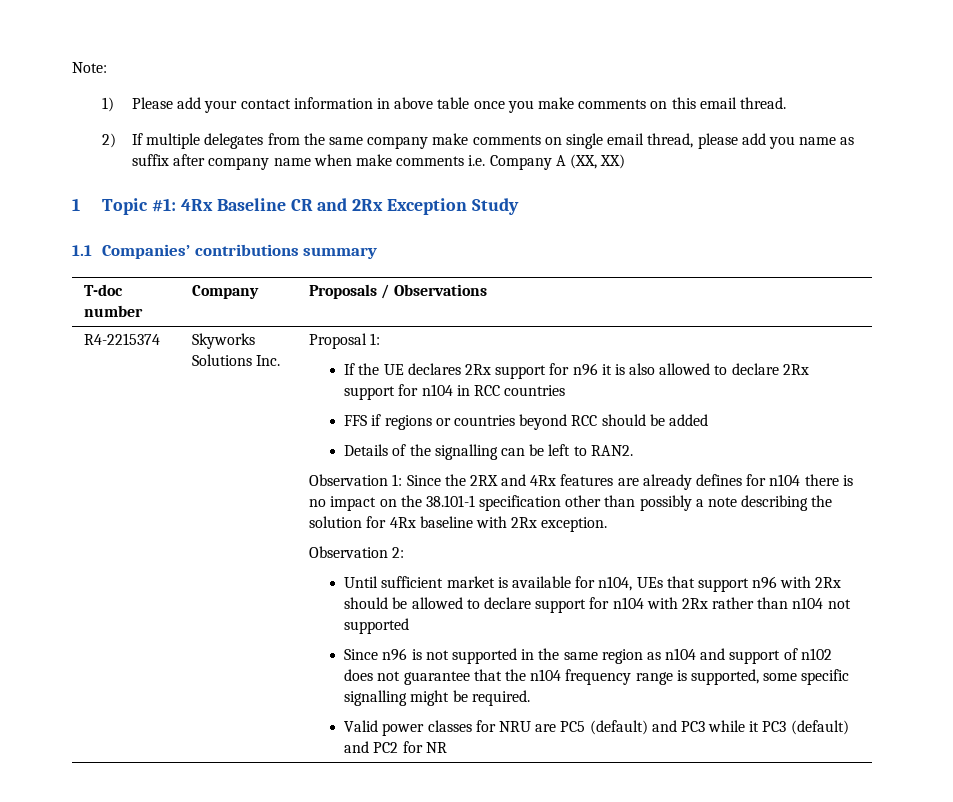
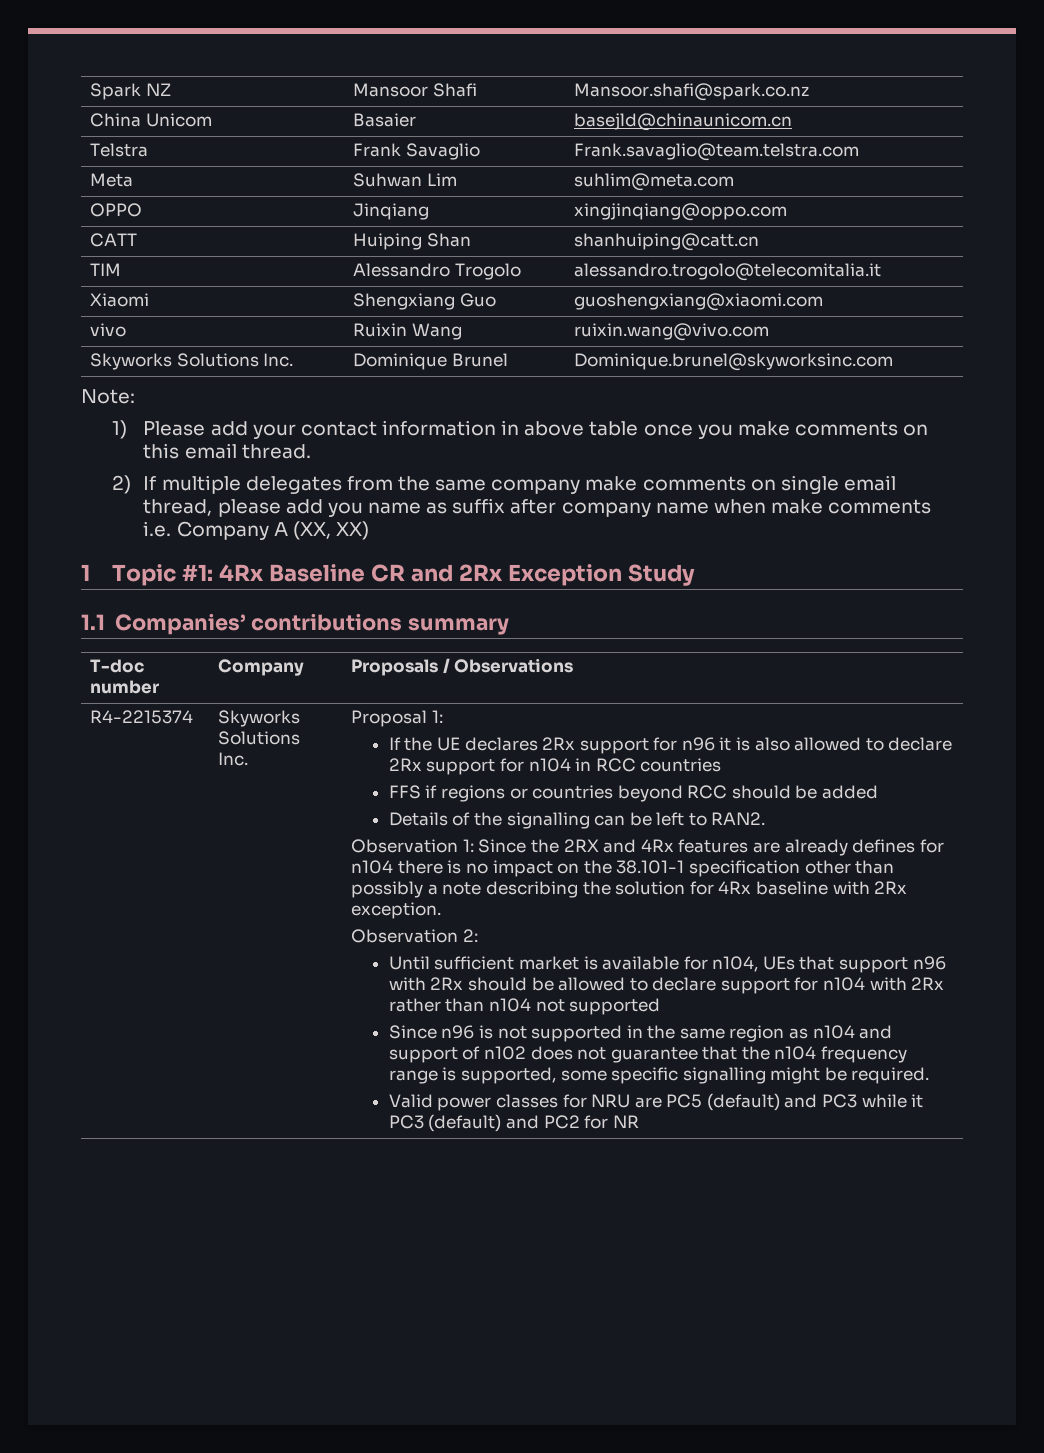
+ Spark NZ | Mansoor Shafi | Mansoor.shafi@spark.co.nz
+ China Unicom | Basaier | basejld@chinaunicom.cn
+ Telstra | Frank Savaglio | Frank.savaglio@team.telstra.com
+ Meta | Suhwan Lim | suhlim@meta.com
+ OPPO | Jinqiang | xingjinqiang@oppo.com
+ CATT | Huiping Shan | shanhuiping@catt.cn
+ TIM | Alessandro Trogolo | alessandro.trogolo@telecomitalia.it
+ Xiaomi | Shengxiang Guo | guoshengxiang@xiaomi.com
+ vivo | Ruixin Wang | ruixin.wang@vivo.com
+ Skyworks Solutions Inc. | Dominique Brunel | Dominique.brunel@skyworksinc.com

